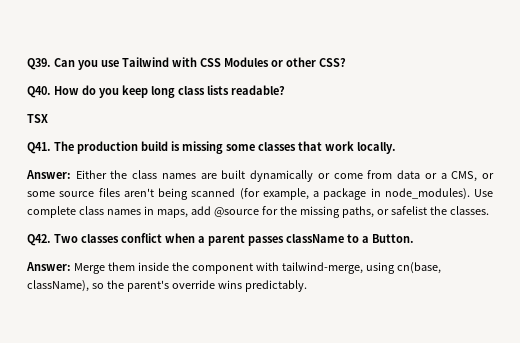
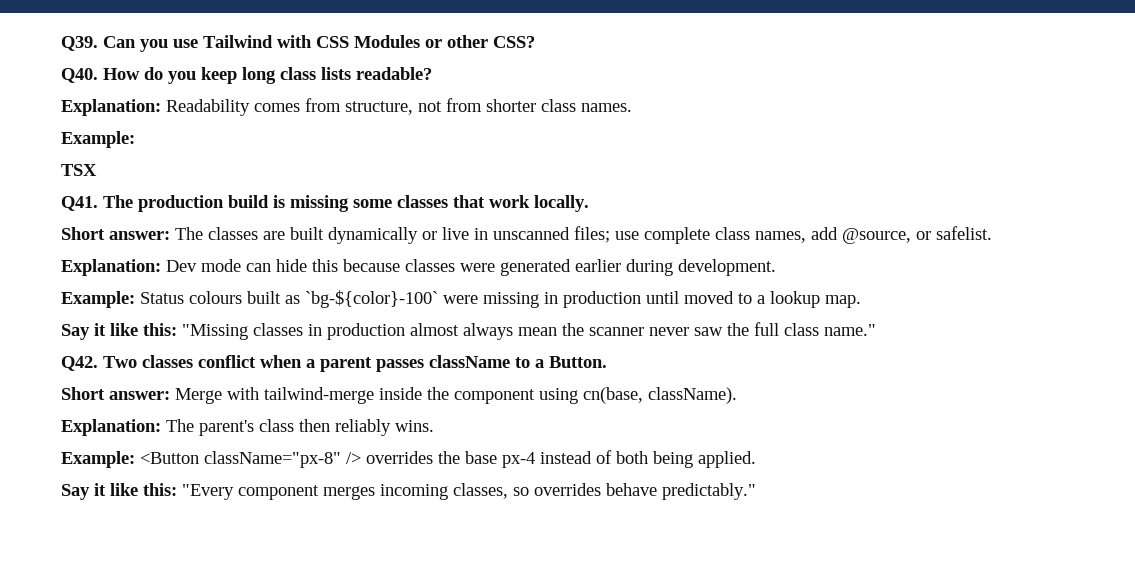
+ Explanation: Readability comes from structure, not from shorter class names.
+ Example:
- Answer: Either the class names are built dynamically or come from data or a CMS, or some source files aren't being scanned (for example, a package in node_modules). Use complete class names in maps, add @source for the missing paths, or safelist the classes.
+ Short answer: The classes are built dynamically or live in unscanned files; use complete class names, add @source, or safelist.
+ Explanation: Dev mode can hide this because classes were generated earlier during development.
+ Example: Status colours built as `bg-${color}-100` were missing in production until moved to a lookup map.
+ Say it like this: "Missing classes in production almost always mean the scanner never saw the full class name."
- Answer: Merge them inside the component with tailwind-merge, using cn(base, className), so the parent's override wins predictably.
+ Short answer: Merge with tailwind-merge inside the component using cn(base, className).
+ Explanation: The parent's class then reliably wins.
+ Example: <Button className="px-8" /> overrides the base px-4 instead of both being applied.
+ Say it like this: "Every component merges incoming classes, so overrides behave predictably."

